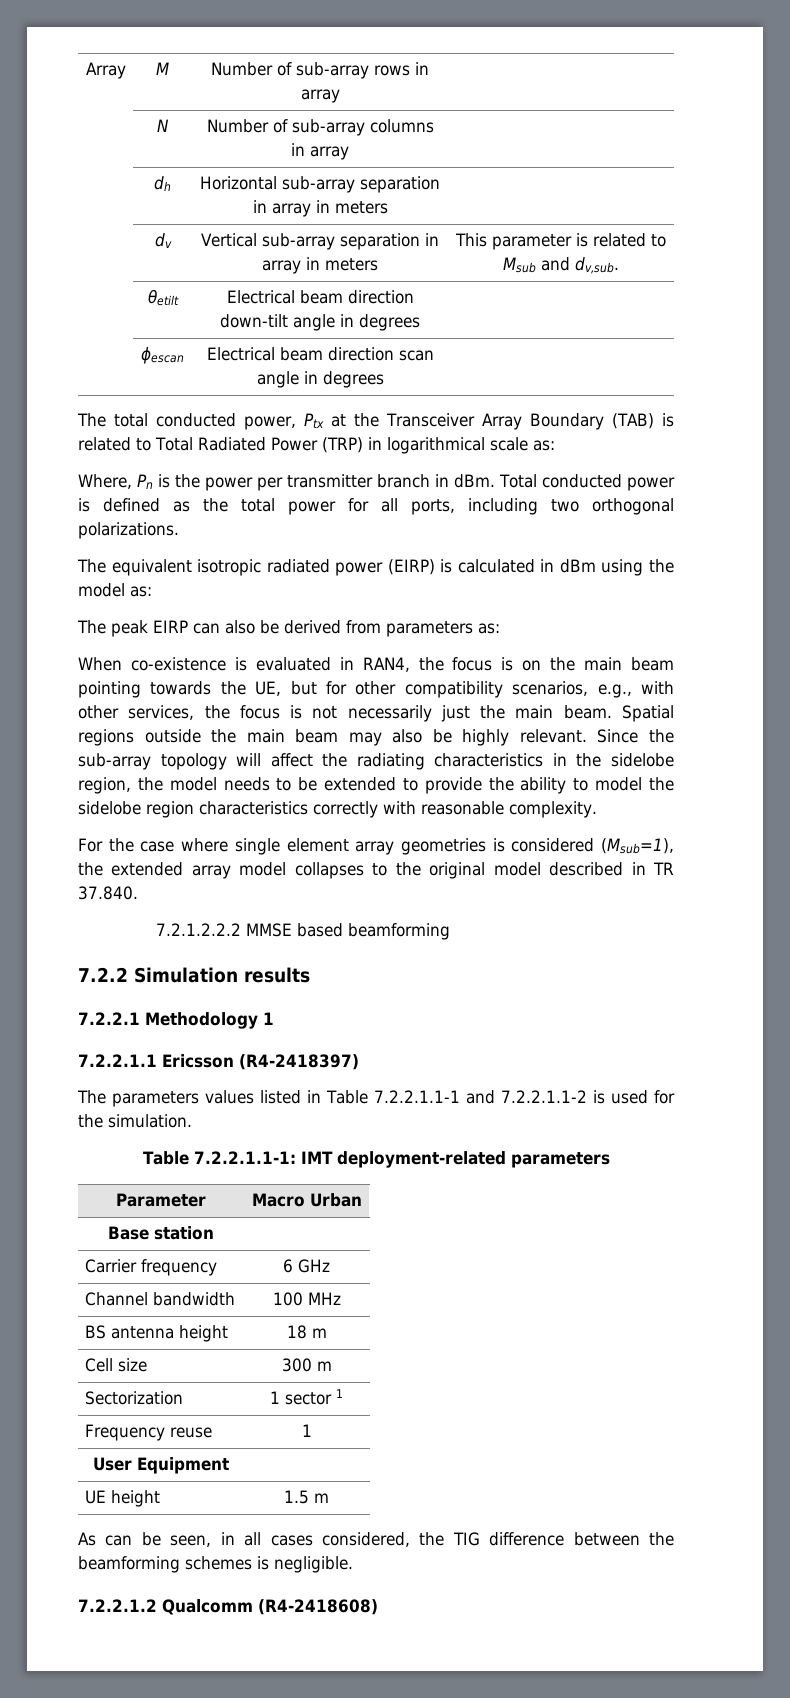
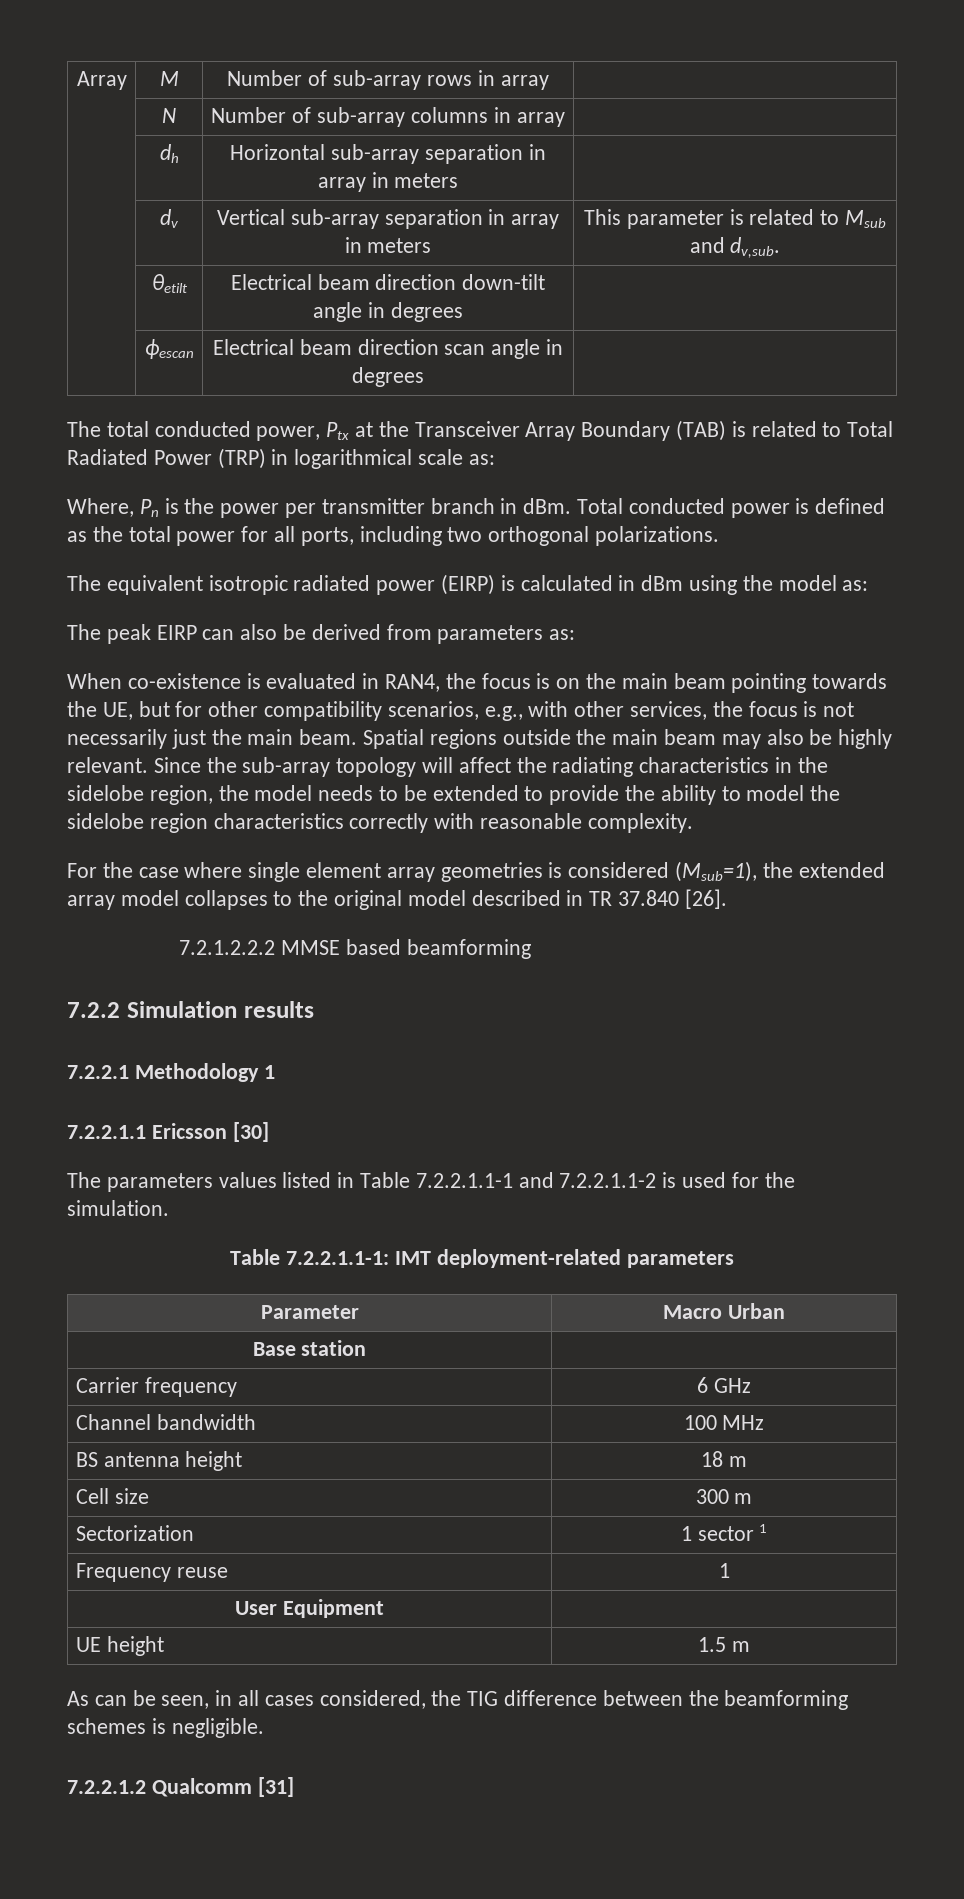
- For the case where single element array geometries is considered (Msub=1), the extended array model collapses to the original model described in TR 37.840.
+ For the case where single element array geometries is considered (Msub=1), the extended array model collapses to the original model described in TR 37.840 [26].
- 7.2.2.1.1 Ericsson (R4-2418397)
+ 7.2.2.1.1 Ericsson [30]
- 7.2.2.1.2 Qualcomm (R4-2418608)
+ 7.2.2.1.2 Qualcomm [31]

